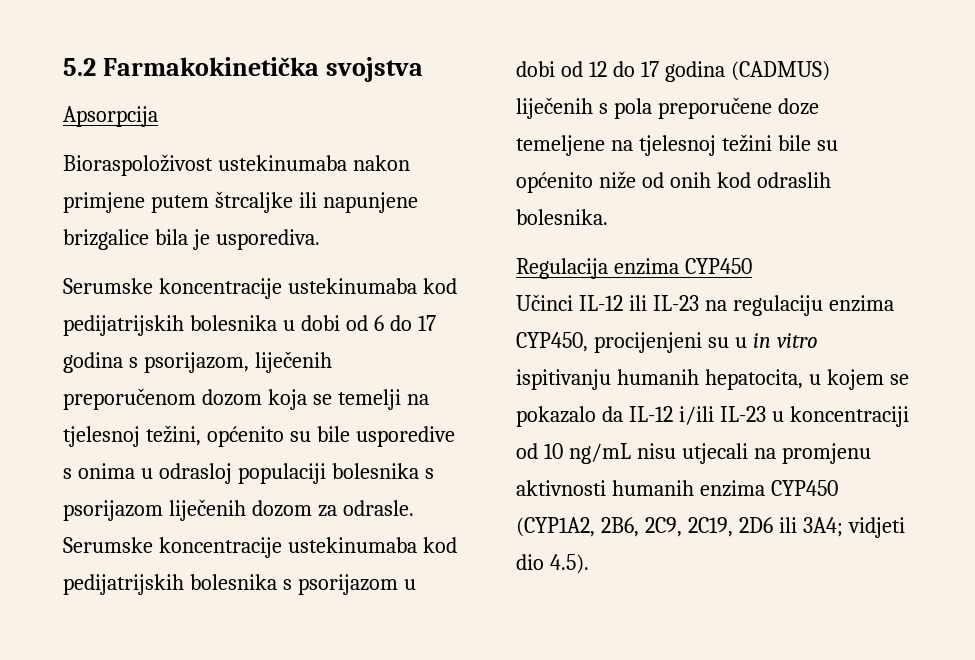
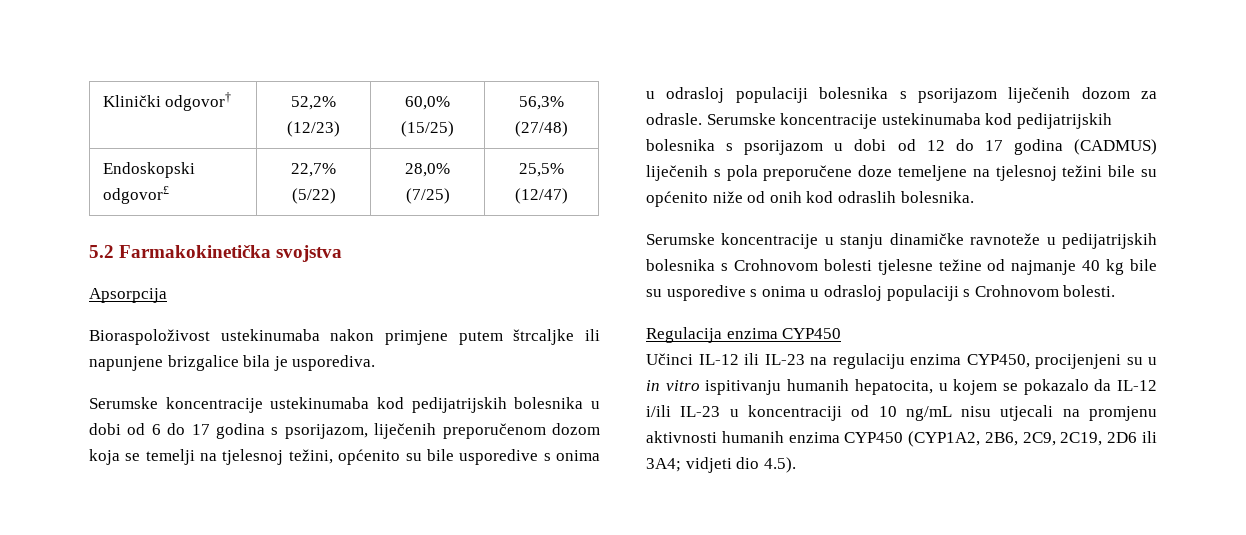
+ Klinički odgovor† | 52,2% (12/23) | 60,0% (15/25) | 56,3% (27/48)
+ Endoskopski odgovor£ | 22,7% (5/22) | 28,0% (7/25) | 25,5% (12/47)
+ Serumske koncentracije u stanju dinamičke ravnoteže u pedijatrijskih bolesnika s Crohnovom bolesti tjelesne težine od najmanje 40 kg bile su usporedive s onima u odrasloj populaciji s Crohnovom bolesti.

